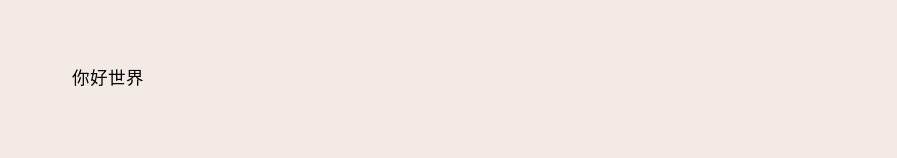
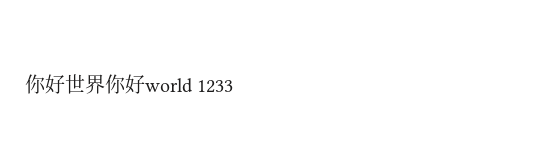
- 你好世界
+ 你好世界你好world 1233

